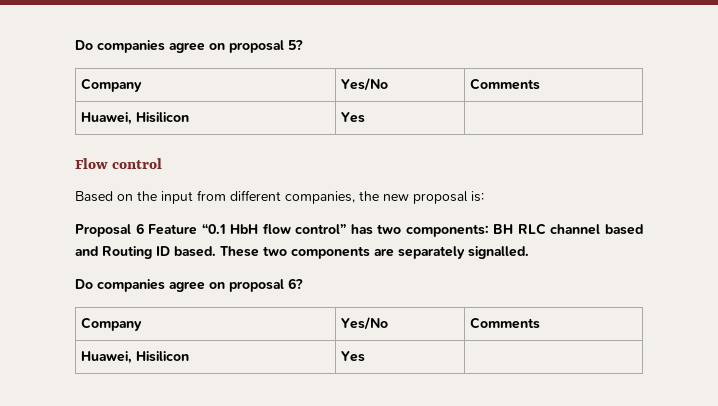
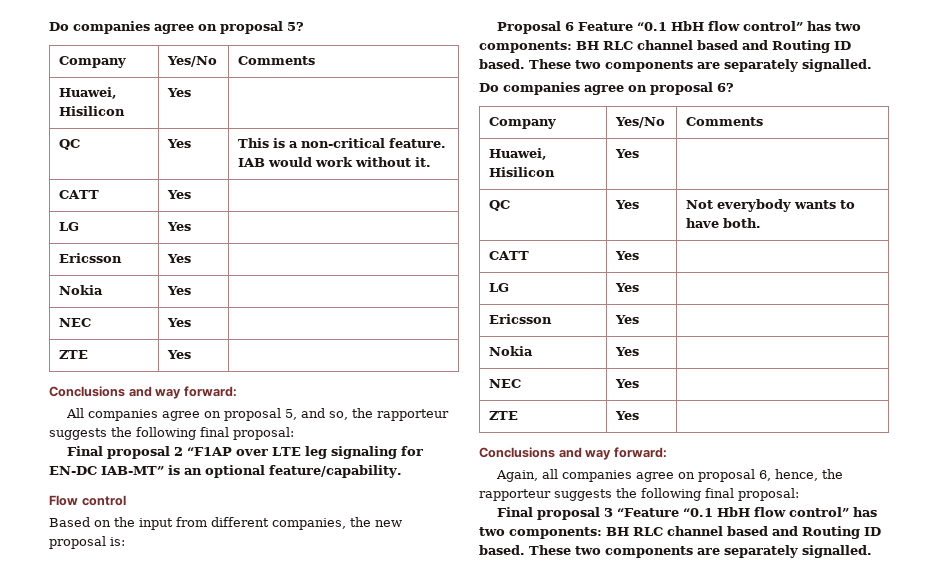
+ QC | Yes | This is a non-critical feature. IAB would work without it.
+ CATT | Yes |
+ LG | Yes |
+ Ericsson | Yes |
+ Nokia | Yes |
+ NEC | Yes |
+ ZTE | Yes |
+ Conclusions and way forward:
+ All companies agree on proposal 5, and so, the rapporteur suggests the following final proposal:
+ Final proposal 2 “F1AP over LTE leg signaling for EN-DC IAB-MT” is an optional feature/capability.
+ QC | Yes | Not everybody wants to have both.
+ CATT | Yes |
+ LG | Yes |
+ Ericsson | Yes |
+ Nokia | Yes |
+ NEC | Yes |
+ ZTE | Yes |
+ Conclusions and way forward:
+ Again, all companies agree on proposal 6, hence, the rapporteur suggests the following final proposal:
+ Final proposal 3 “Feature “0.1 HbH flow control” has two components: BH RLC channel based and Routing ID based. These two components are separately signalled.

